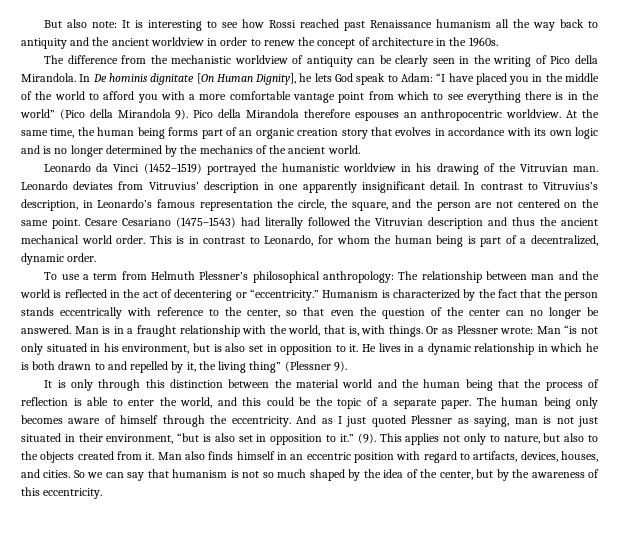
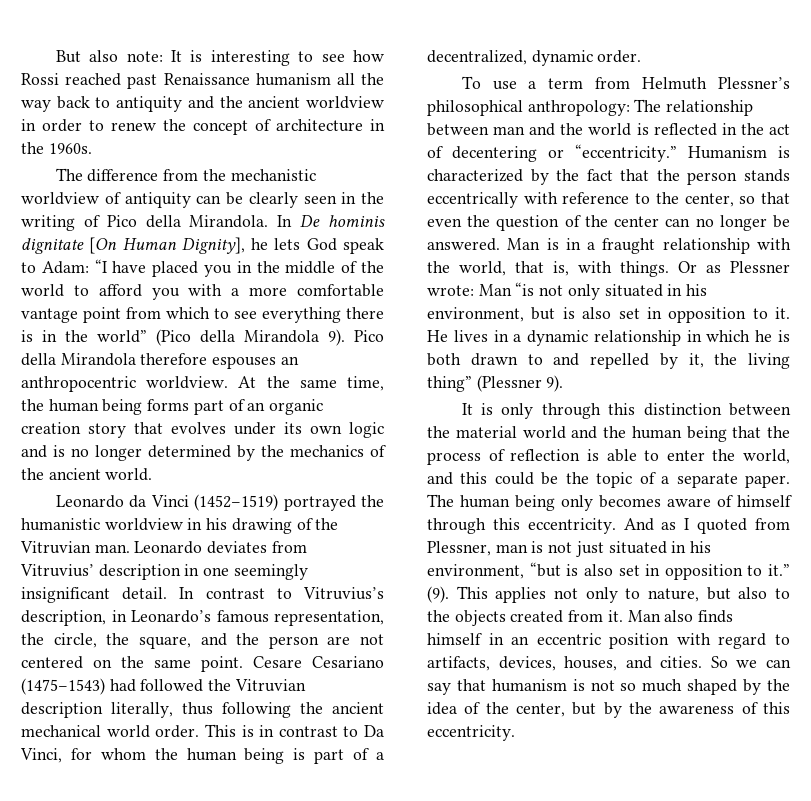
- At the same time, the human being forms part of an organic creation story that evolves in accordance with its own logic and is no longer determined by the mechanics of the ancient world.
+ At the same time, the human being forms part of an organic creation story that evolves under its own logic and is no longer determined by the mechanics of the ancient world.
- Leonardo deviates from Vitruvius’ description in one apparently insignificant detail.
+ Leonardo deviates from Vitruvius’ description in one seemingly insignificant detail.
- In contrast to Vitruvius’s description, in Leonardo’s famous representation the circle, the square, and the person are not centered on the same point.
+ In contrast to Vitruvius’s description, in Leonardo’s famous representation, the circle, the square, and the person are not centered on the same point.
- Cesare Cesariano (1475–1543) had literally followed the Vitruvian description and thus the ancient mechanical world order.
+ Cesare Cesariano (1475–1543) had followed the Vitruvian description literally, thus following the ancient mechanical world order.
- This is in contrast to Leonardo, for whom the human being is part of a decentralized, dynamic order.
+ This is in contrast to Da Vinci, for whom the human being is part of a decentralized, dynamic order.
- The human being only becomes aware of himself through the eccentricity.
+ The human being only becomes aware of himself through this eccentricity.
- And as I just quoted Plessner as saying, man is not just situated in their environment, “but is also set in opposition to it.”
+ And as I quoted from Plessner, man is not just situated in his environment, “but is also set in opposition to it.”

